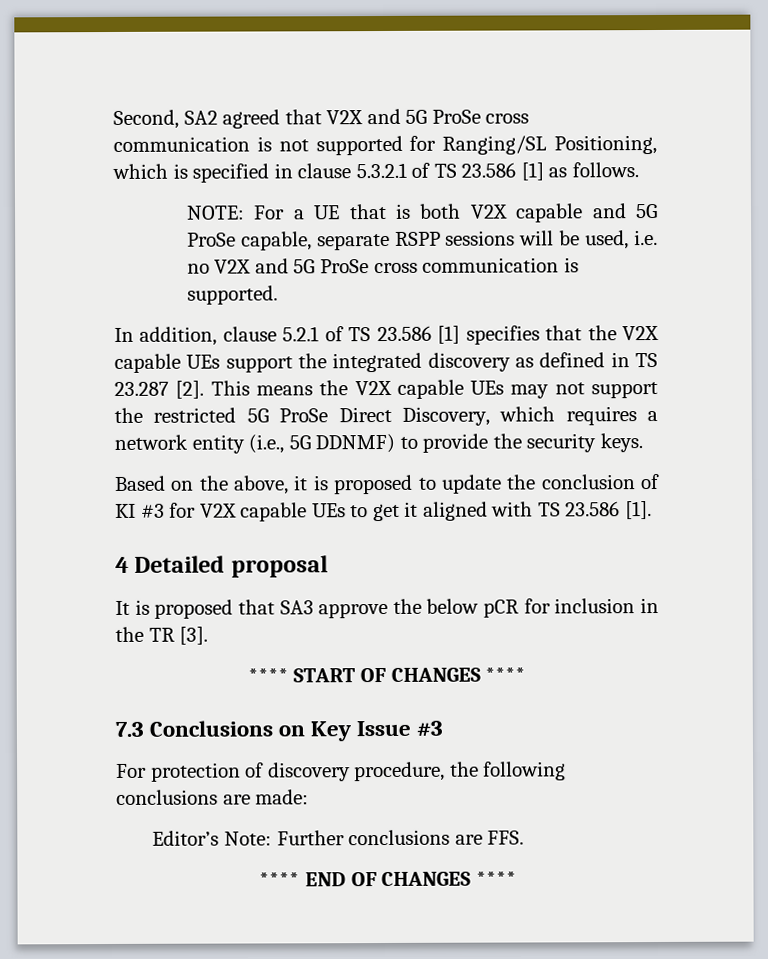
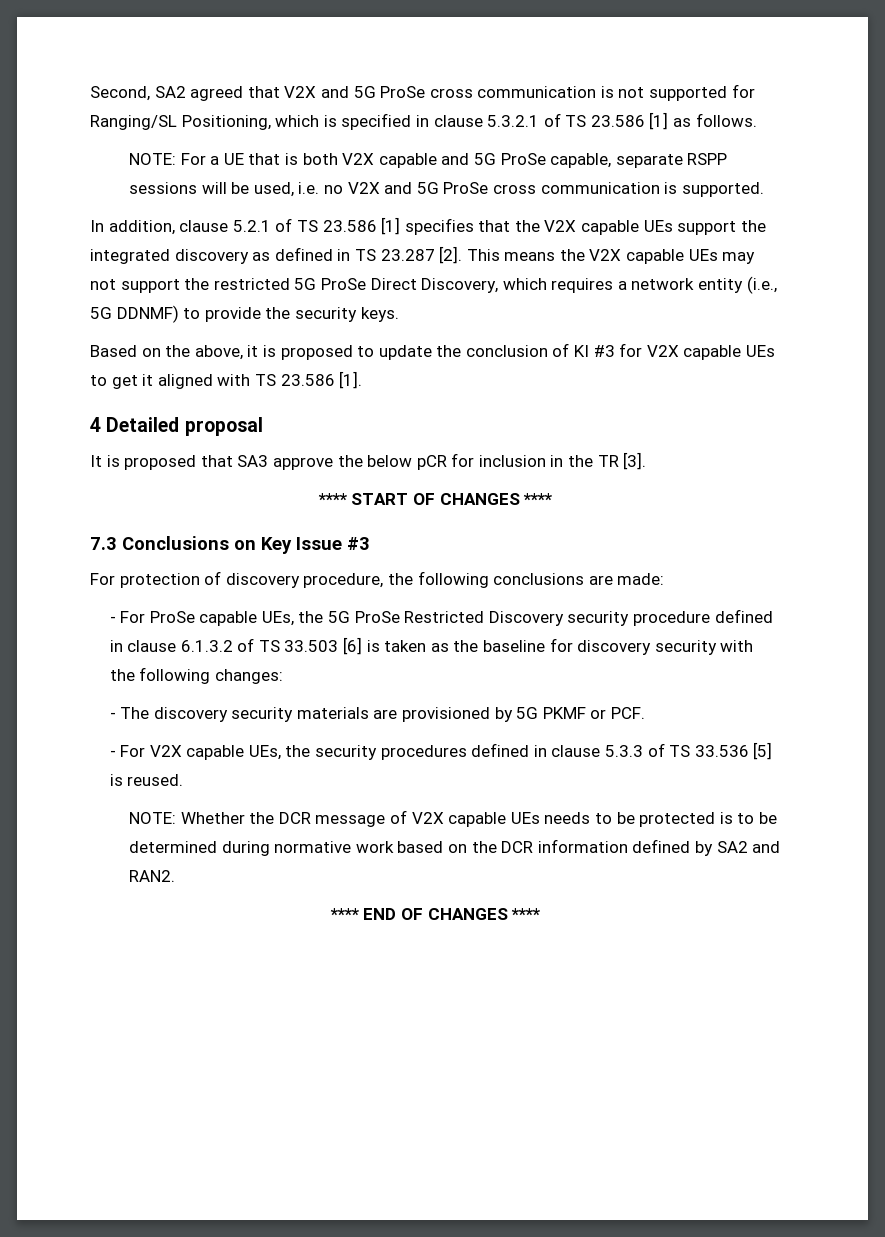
- Editor’s Note: Further conclusions are FFS.
+ - For ProSe capable UEs, the 5G ProSe Restricted Discovery security procedure defined in clause 6.1.3.2 of TS 33.503 [6] is taken as the baseline for discovery security with the following changes:
+ - The discovery security materials are provisioned by 5G PKMF or PCF.
+ - For V2X capable UEs, the security procedures defined in clause 5.3.3 of TS 33.536 [5] is reused.
+ NOTE: Whether the DCR message of V2X capable UEs needs to be protected is to be determined during normative work based on the DCR information defined by SA2 and RAN2.

